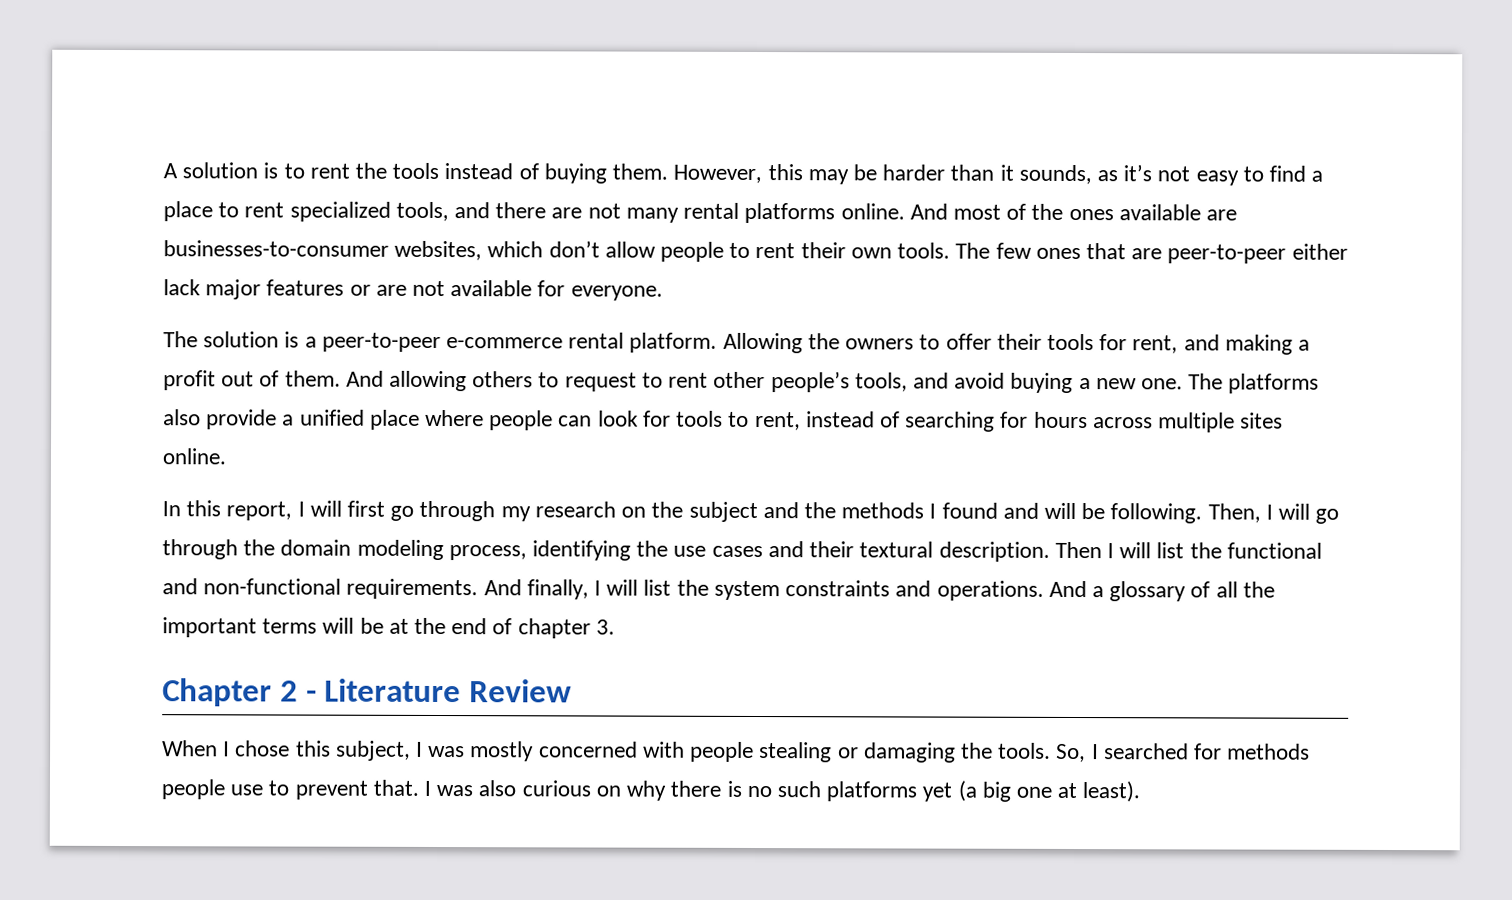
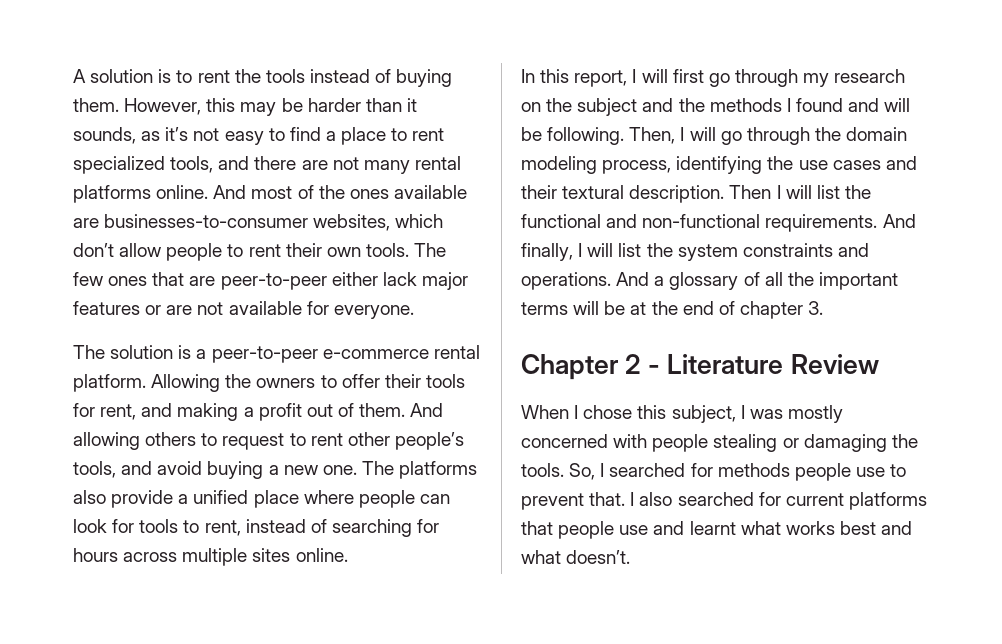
- I was also curious on why there is no such platforms yet (a big one at least).
+ I also searched for current platforms that people use and learnt what works best and what doesn’t.

